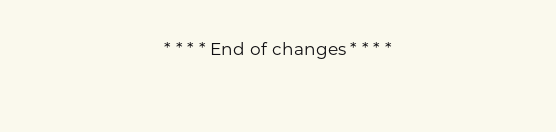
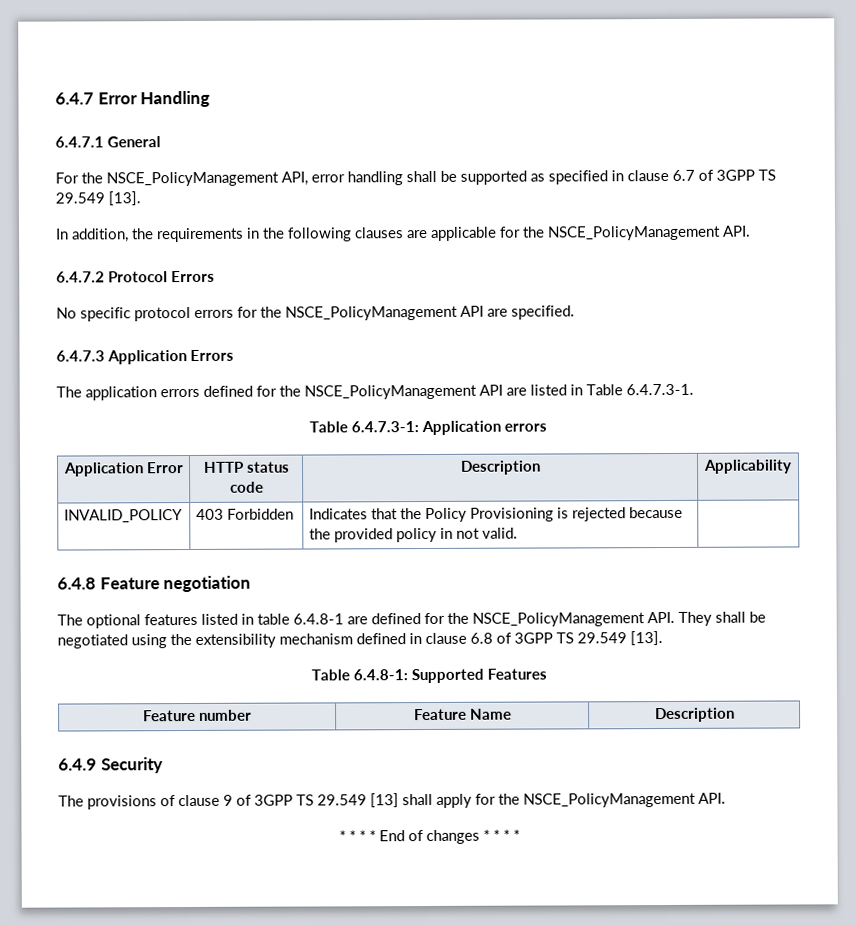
+ 6.4.7 Error Handling
+ 6.4.7.1 General
+ For the NSCE_PolicyManagement API, error handling shall be supported as specified in clause 6.7 of 3GPP TS 29.549 [13].
+ In addition, the requirements in the following clauses are applicable for the NSCE_PolicyManagement API.
+ 6.4.7.2 Protocol Errors
+ No specific protocol errors for the NSCE_PolicyManagement API are specified.
+ 6.4.7.3 Application Errors
+ The application errors defined for the NSCE_PolicyManagement API are listed in Table 6.4.7.3-1.
+ Table 6.4.7.3-1: Application errors
+ Application Error | HTTP status code | Description | Applicability
+ INVALID_POLICY | 403 Forbidden | Indicates that the Policy Provisioning is rejected because the provided policy in not valid. |
+ 6.4.8 Feature negotiation
+ The optional features listed in table 6.4.8-1 are defined for the NSCE_PolicyManagement API. They shall be negotiated using the extensibility mechanism defined in clause 6.8 of 3GPP TS 29.549 [13].
+ Table 6.4.8-1: Supported Features
+ Feature number | Feature Name | Description
+ 6.4.9 Security
+ The provisions of clause 9 of 3GPP TS 29.549 [13] shall apply for the NSCE_PolicyManagement API.

